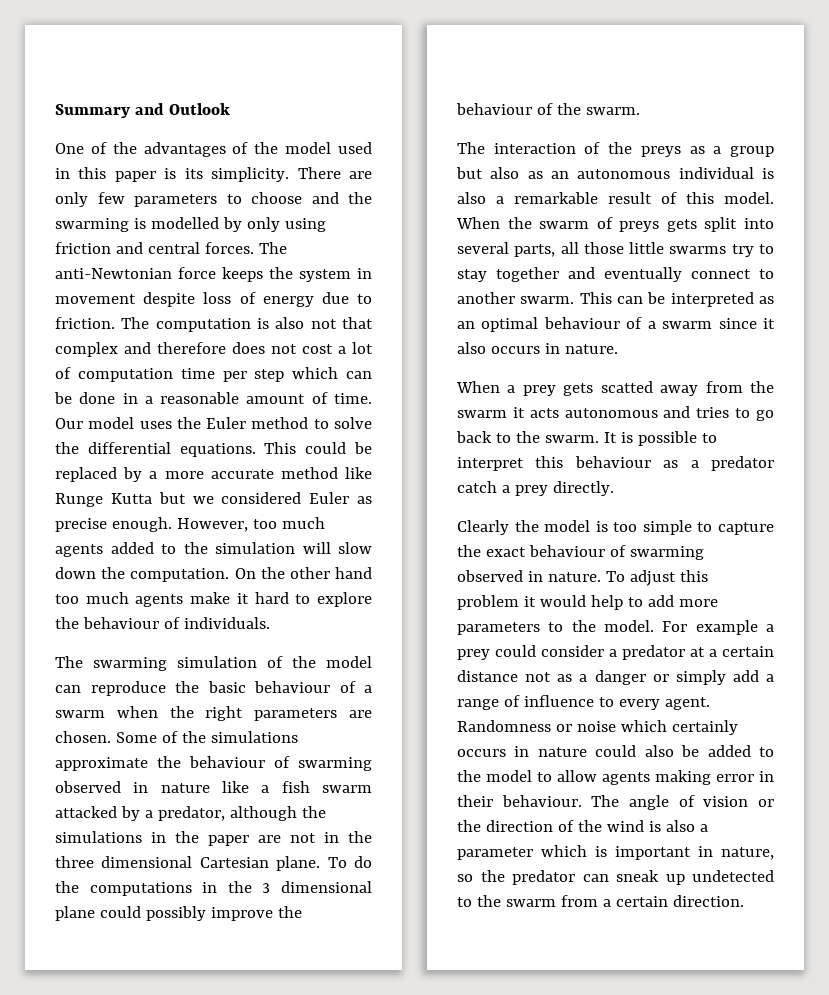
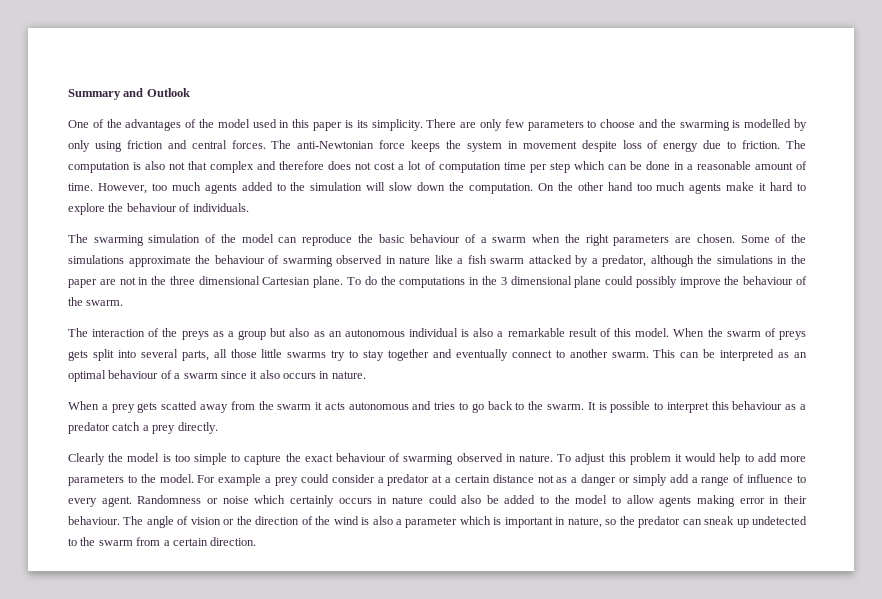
- Our model uses the Euler method to solve the differential equations. This could be replaced by a more accurate method like Runge Kutta but we considered Euler as precise enough.

